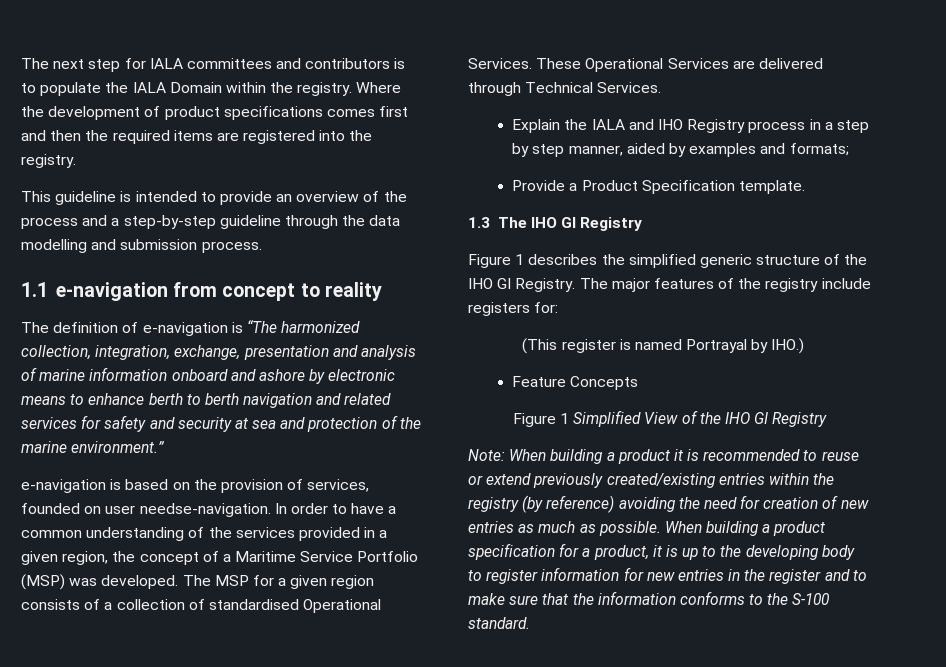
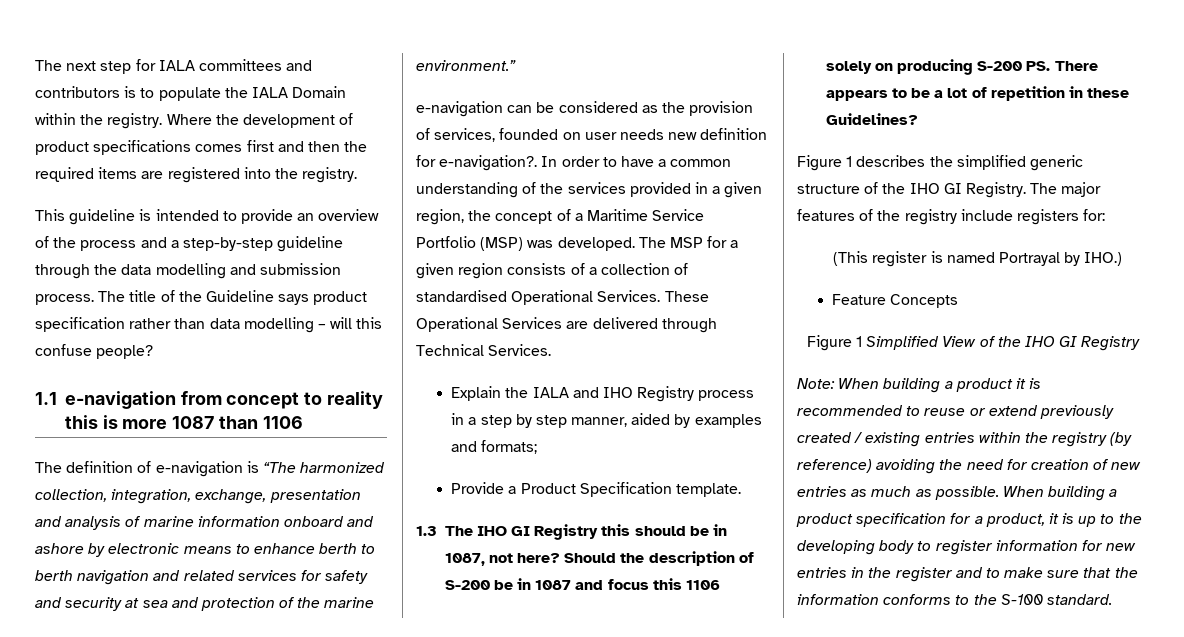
+ The title of the Guideline says product specification rather than data modelling – will this confuse people?
- 1.1 e-navigation from concept to reality
+ 1.1 e-navigation from concept to reality this is more 1087 than 1106
- e-navigation is based on the provision of services, founded on user needse-navigation.
+ e-navigation can be considered as the provision of services, founded on user needs new definition for e-navigation?.
- 1.3 The IHO GI Registry
+ 1.3 The IHO GI Registry this should be in 1087, not here? Should the description of S-200 be in 1087 and focus this 1106 solely on producing S-200 PS. There appears to be a lot of repetition in these Guidelines?
- Note: When building a product it is recommended to reuse or extend previously created/existing entries within the registry (by reference) avoiding the need for creation of new entries as much as possible.
+ Note: When building a product it is recommended to reuse or extend previously created / existing entries within the registry (by reference) avoiding the need for creation of new entries as much as possible.

